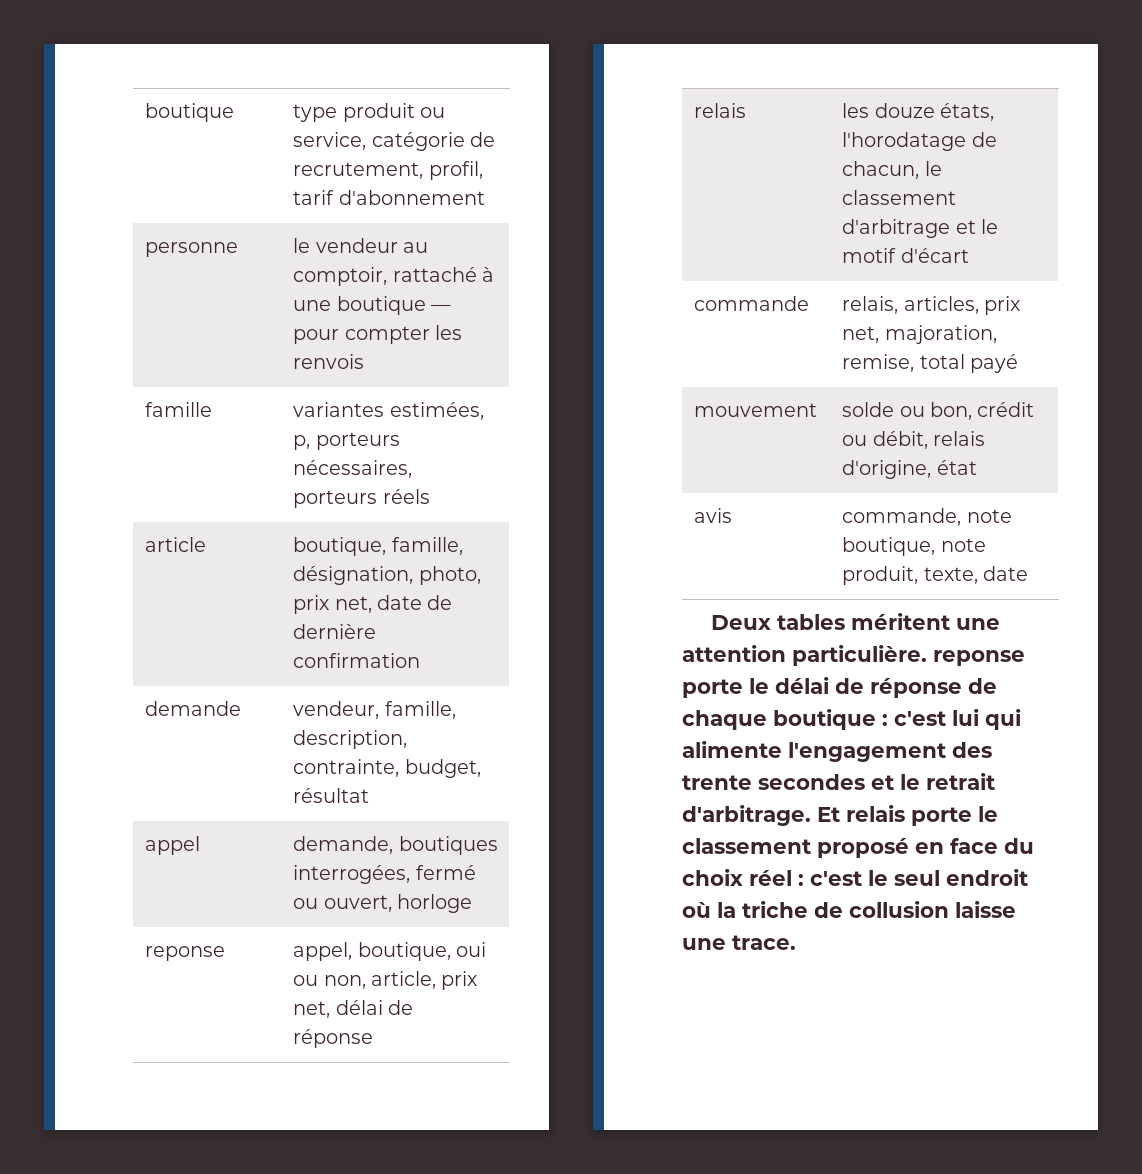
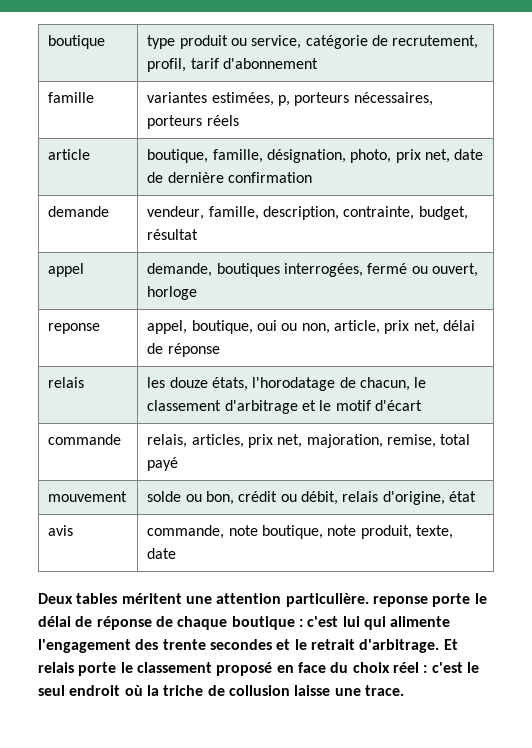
- personne | le vendeur au comptoir, rattaché à une boutique — pour compter les renvois

